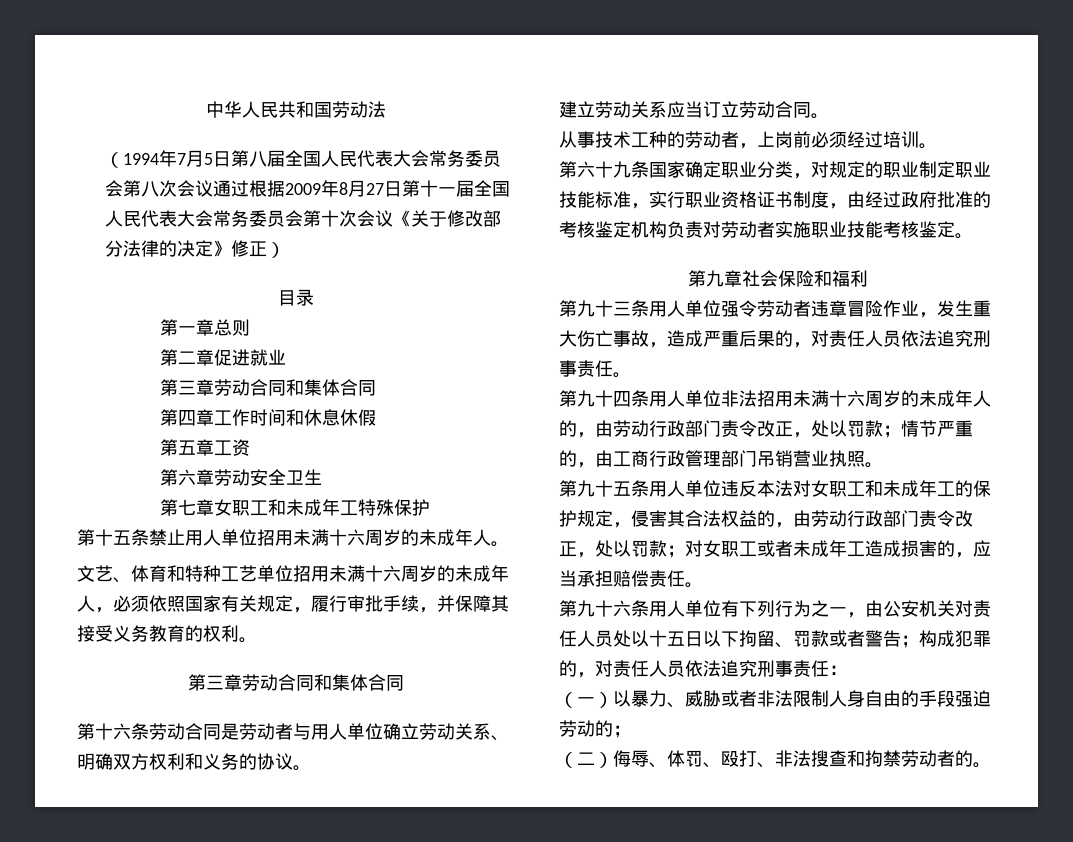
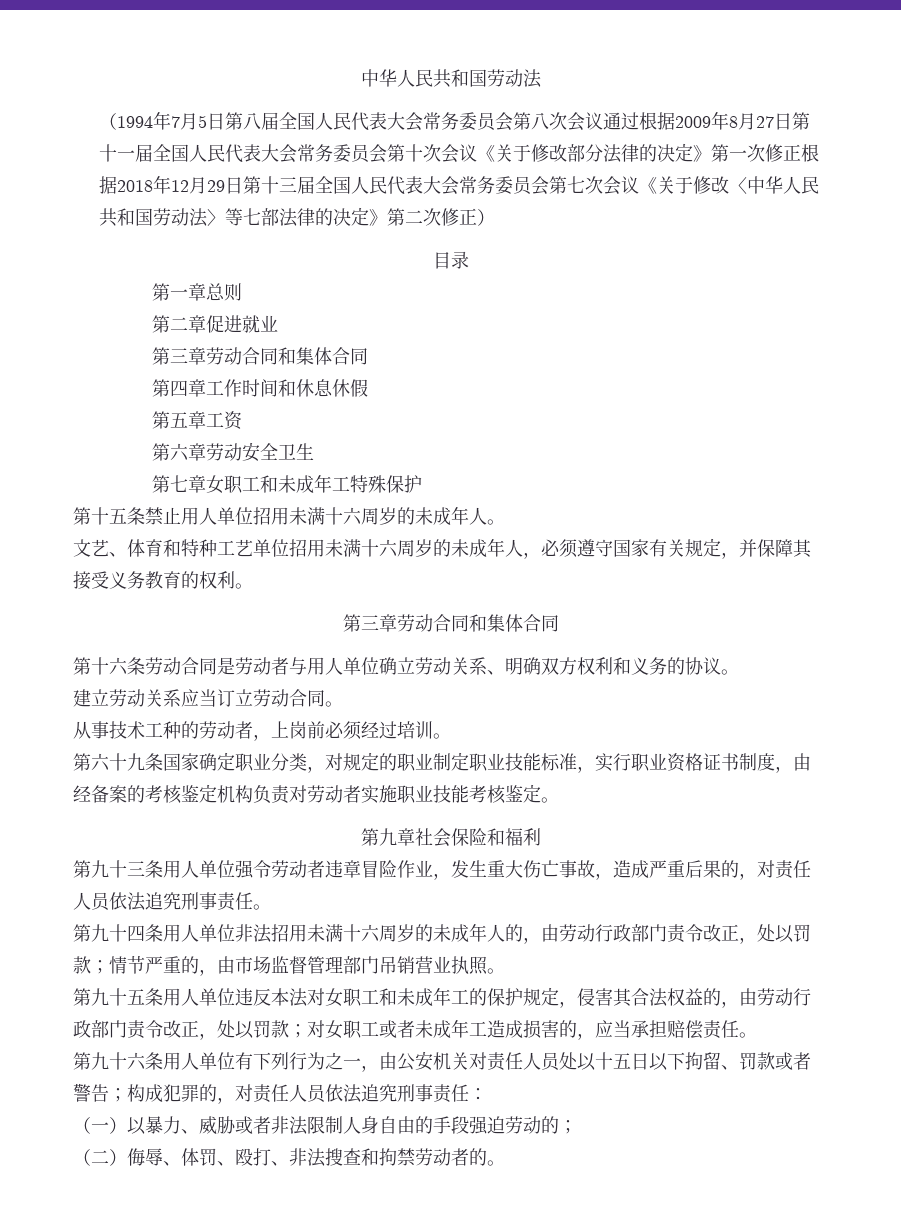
- （1994年7月5日第八届全国人民代表大会常务委员会第八次会议通过根据2009年8月27日第十一届全国人民代表大会常务委员会第十次会议《关于修改部分法律的决定》修正）
+ （1994年7月5日第八届全国人民代表大会常务委员会第八次会议通过根据2009年8月27日第十一届全国人民代表大会常务委员会第十次会议《关于修改部分法律的决定》第一次修正根据2018年12月29日第十三届全国人民代表大会常务委员会第七次会议《关于修改〈中华人民共和国劳动法〉等七部法律的决定》第二次修正）
- 文艺、体育和特种工艺单位招用未满十六周岁的未成年人，必须依照国家有关规定，履行审批手续，并保障其接受义务教育的权利。
+ 文艺、体育和特种工艺单位招用未满十六周岁的未成年人，必须遵守国家有关规定，并保障其接受义务教育的权利。
- 第六十九条国家确定职业分类，对规定的职业制定职业技能标准，实行职业资格证书制度，由经过政府批准的考核鉴定机构负责对劳动者实施职业技能考核鉴定。
+ 第六十九条国家确定职业分类，对规定的职业制定职业技能标准，实行职业资格证书制度，由经备案的考核鉴定机构负责对劳动者实施职业技能考核鉴定。
- 第九十四条用人单位非法招用未满十六周岁的未成年人的，由劳动行政部门责令改正，处以罚款；情节严重的，由工商行政管理部门吊销营业执照。
+ 第九十四条用人单位非法招用未满十六周岁的未成年人的，由劳动行政部门责令改正，处以罚款；情节严重的，由市场监督管理部门吊销营业执照。

